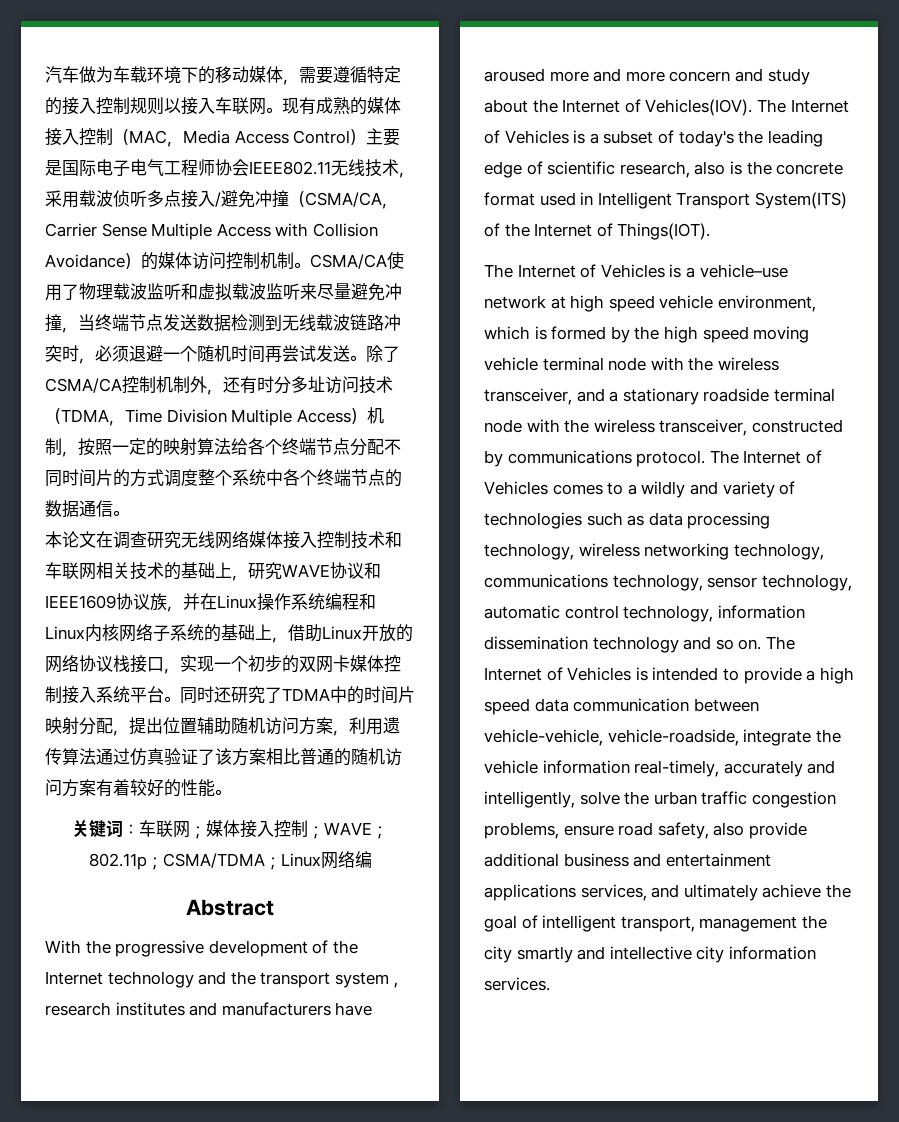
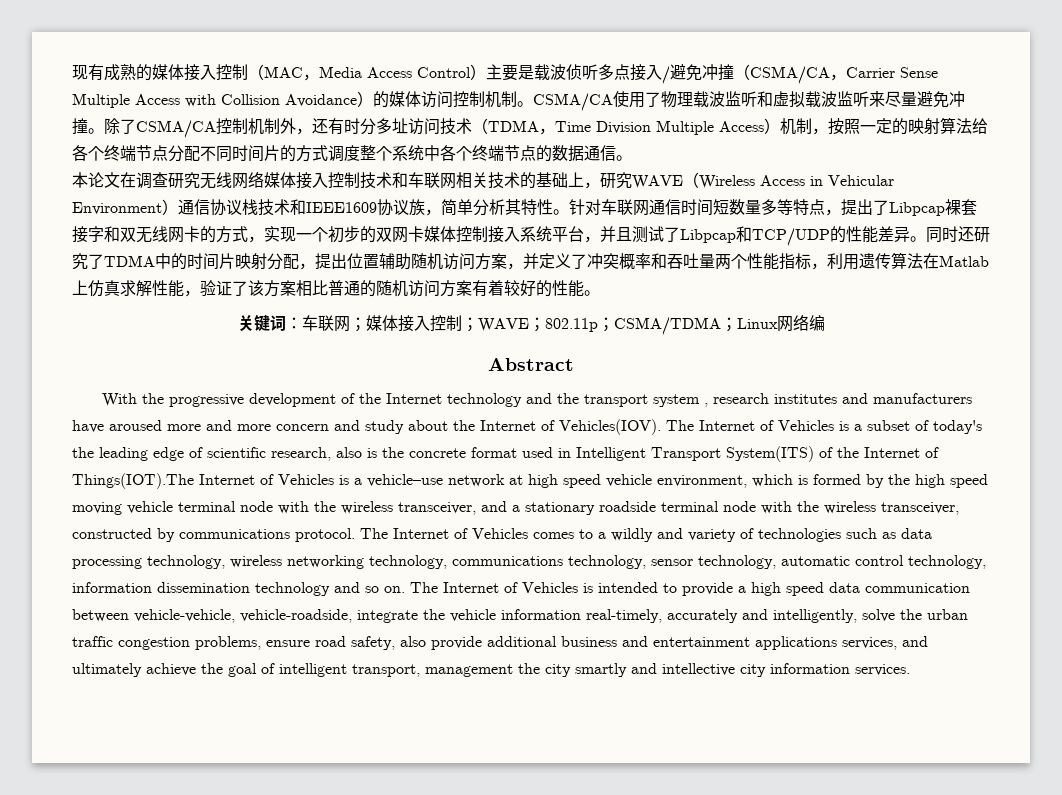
- 汽车做为车载环境下的移动媒体，需要遵循特定的接入控制规则以接入车联网。现有成熟的媒体接入控制（MAC，Media Access Control）主要是国际电子电气工程师协会IEEE802.11无线技术，采用载波侦听多点接入/避免冲撞（CSMA/CA，Carrier Sense Multiple Access with Collision Avoidance）的媒体访问控制机制。
+ 现有成熟的媒体接入控制（MAC，Media Access Control）主要是载波侦听多点接入/避免冲撞（CSMA/CA，Carrier Sense Multiple Access with Collision Avoidance）的媒体访问控制机制。
- CSMA/CA使用了物理载波监听和虚拟载波监听来尽量避免冲撞，当终端节点发送数据检测到无线载波链路冲突时，必须退避一个随机时间再尝试发送。
+ CSMA/CA使用了物理载波监听和虚拟载波监听来尽量避免冲撞。
- 本论文在调查研究无线网络媒体接入控制技术和车联网相关技术的基础上，研究WAVE协议和IEEE1609协议族，并在Linux操作系统编程和Linux内核网络子系统的基础上，借助Linux开放的网络协议栈接口，实现一个初步的双网卡媒体控制接入系统平台。
+ 本论文在调查研究无线网络媒体接入控制技术和车联网相关技术的基础上，研究WAVE（Wireless Access in Vehicular Environment）通信协议栈技术和IEEE1609协议族，简单分析其特性。针对车联网通信时间短数量多等特点，提出了Libpcap裸套接字和双无线网卡的方式，实现一个初步的双网卡媒体控制接入系统平台，并且测试了Libpcap和TCP/UDP的性能差异。
- 同时还研究了TDMA中的时间片映射分配，提出位置辅助随机访问方案，利用遗传算法通过仿真验证了该方案相比普通的随机访问方案有着较好的性能。
+ 同时还研究了TDMA中的时间片映射分配，提出位置辅助随机访问方案，并定义了冲突概率和吞吐量两个性能指标，利用遗传算法在Matlab上仿真求解性能，验证了该方案相比普通的随机访问方案有着较好的性能。
- The Internet of Vehicles is a subset of today's the leading edge of scientific research, also is the concrete format used in Intelligent Transport System(ITS) of the Internet of Things(IOT).
- The Internet of Vehicles is a vehicle–use network at high speed vehicle environment, which is formed by the high speed moving vehicle terminal node with the wireless transceiver, and a stationary roadside terminal node with the wireless transceiver, constructed by communications protocol.
+ The Internet of Vehicles is a subset of today's the leading edge of scientific research, also is the concrete format used in Intelligent Transport System(ITS) of the Internet of Things(IOT).The Internet of Vehicles is a vehicle–use network at high speed vehicle environment, which is formed by the high speed moving vehicle terminal node with the wireless transceiver, and a stationary roadside terminal node with the wireless transceiver, constructed by communications protocol.

